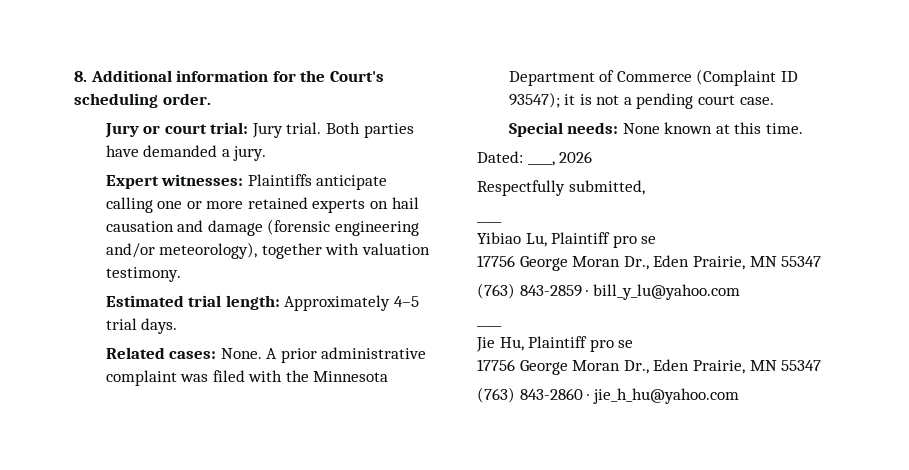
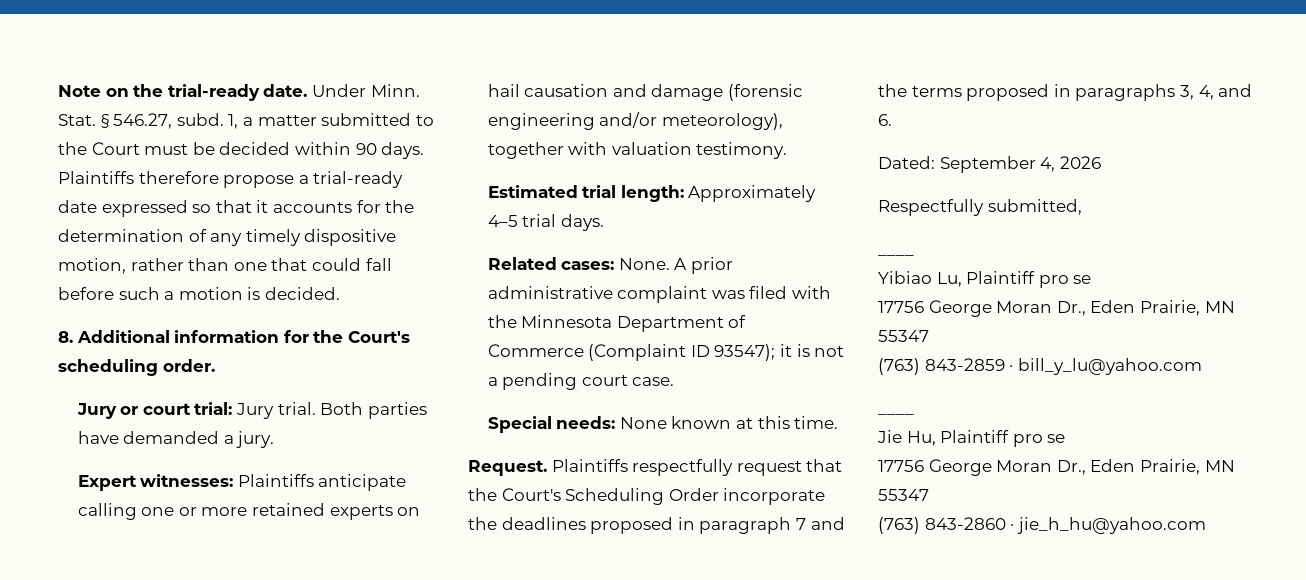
+ Note on the trial-ready date. Under Minn. Stat. § 546.27, subd. 1, a matter submitted to the Court must be decided within 90 days. Plaintiffs therefore propose a trial-ready date expressed so that it accounts for the determination of any timely dispositive motion, rather than one that could fall before such a motion is decided.
+ Request. Plaintiffs respectfully request that the Court's Scheduling Order incorporate the deadlines proposed in paragraph 7 and the terms proposed in paragraphs 3, 4, and 6.
- Dated: ____, 2026
+ Dated: September 4, 2026

